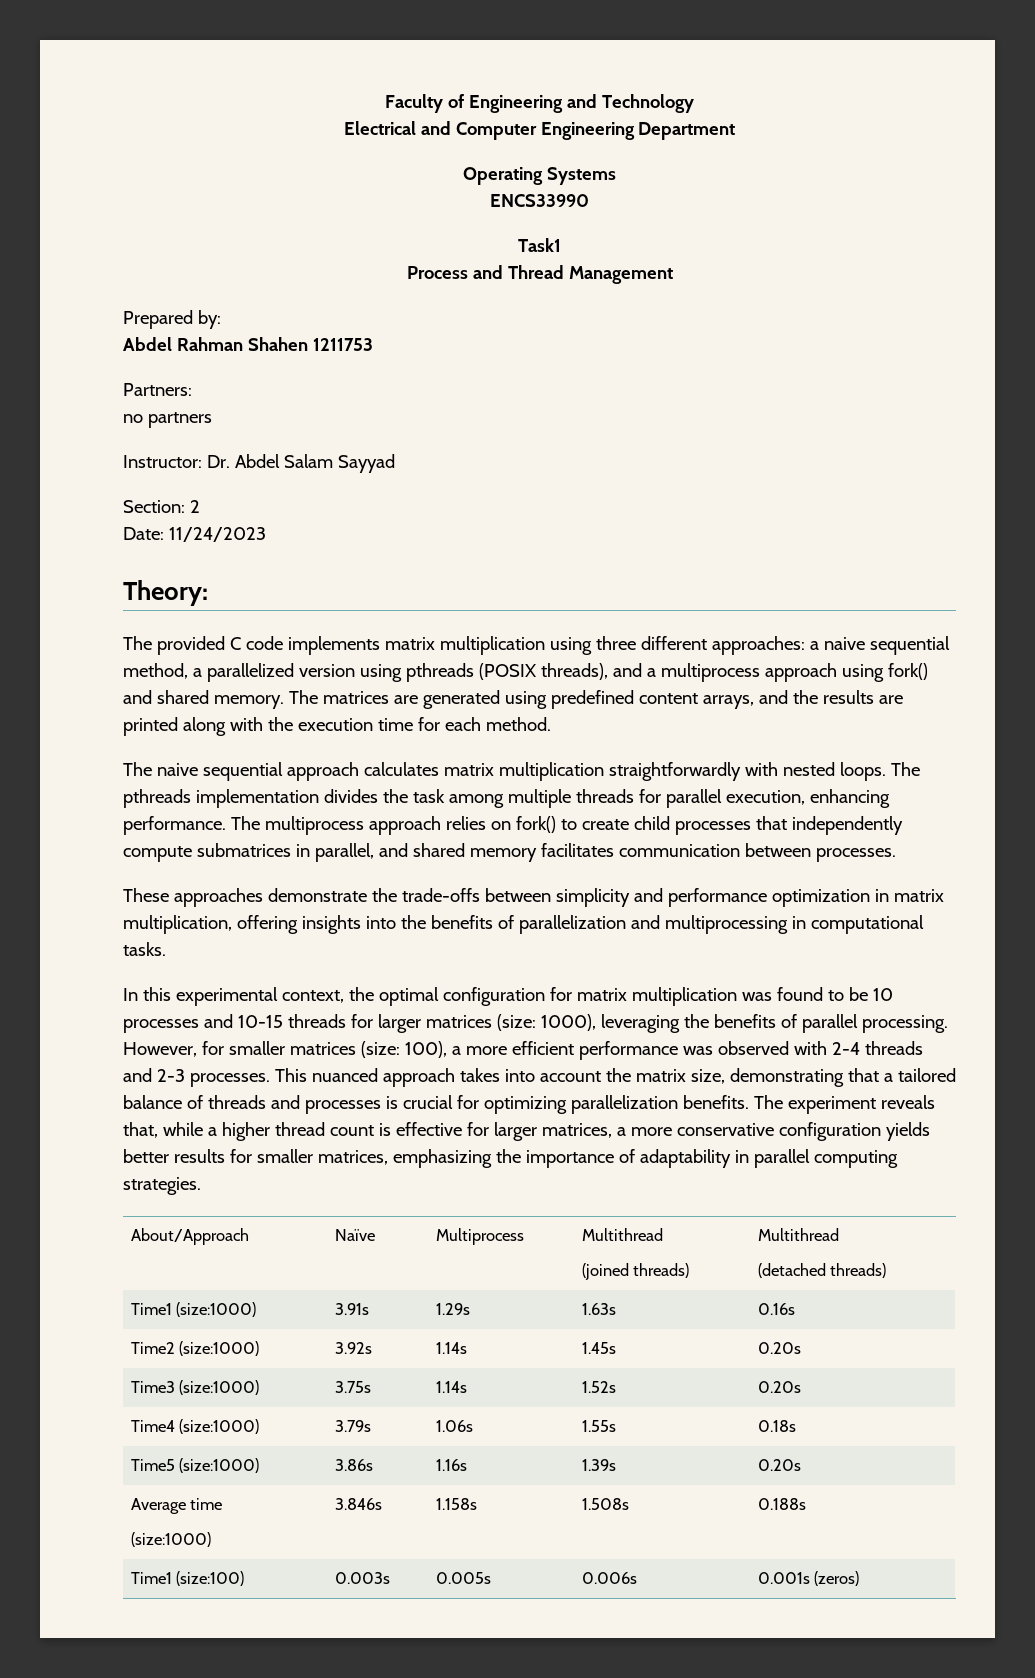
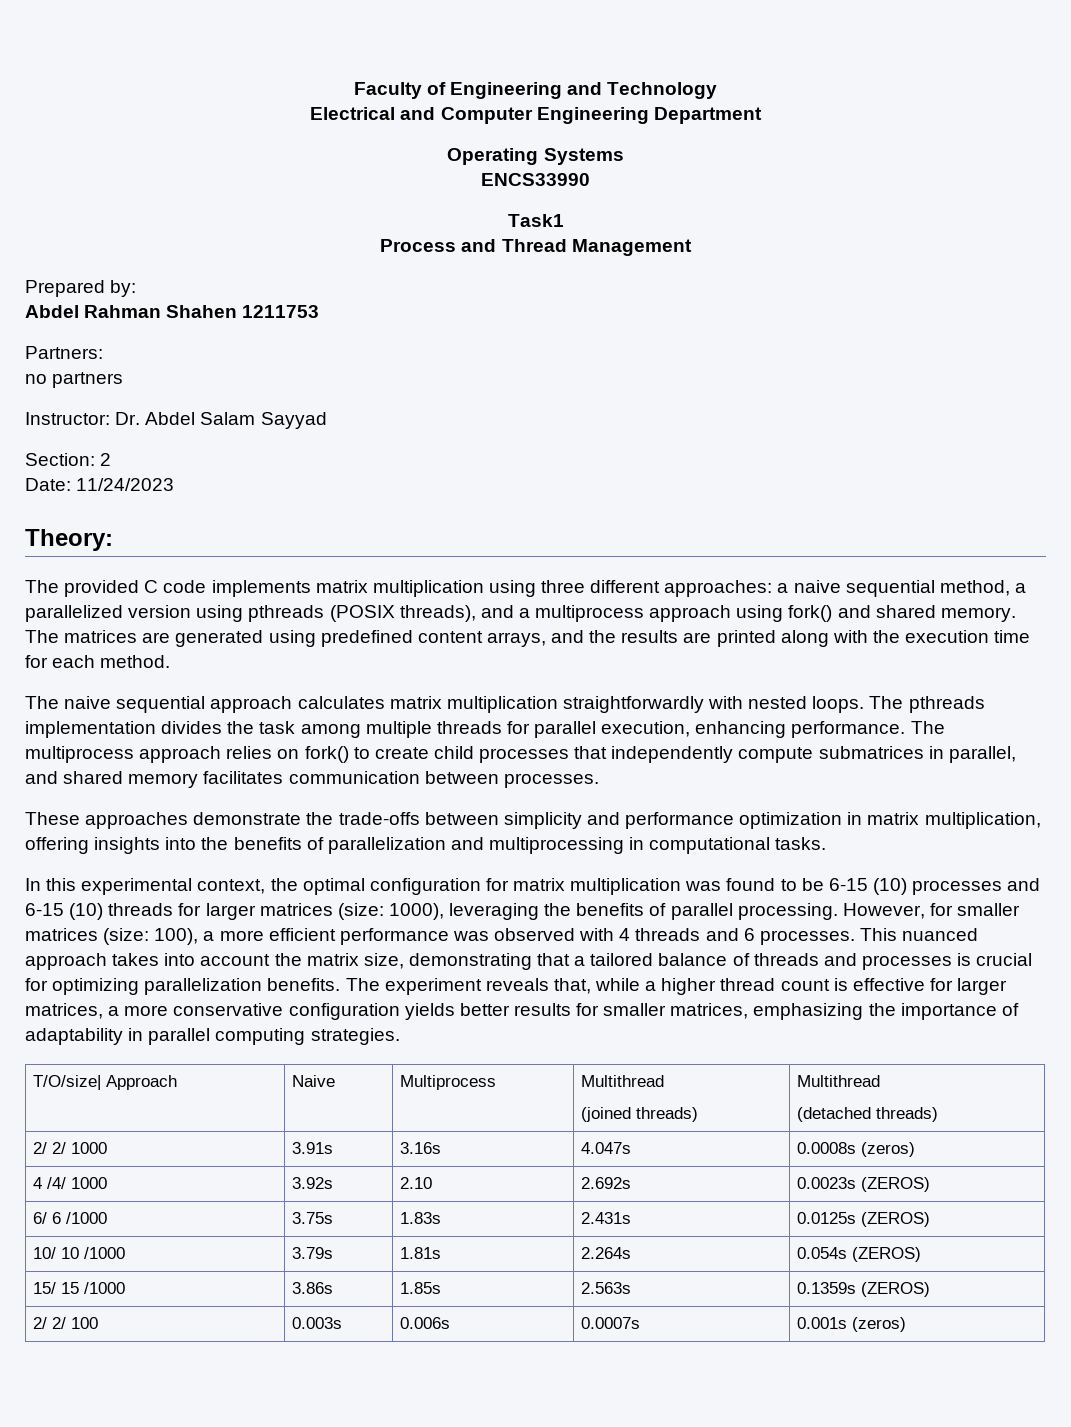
- In this experimental context, the optimal configuration for matrix multiplication was found to be 10 processes and 10-15 threads for larger matrices (size: 1000), leveraging the benefits of parallel processing.
+ In this experimental context, the optimal configuration for matrix multiplication was found to be 6-15 (10) processes and 6-15 (10) threads for larger matrices (size: 1000), leveraging the benefits of parallel processing.
- However, for smaller matrices (size: 100), a more efficient performance was observed with 2-4 threads and 2-3 processes.
+ However, for smaller matrices (size: 100), a more efficient performance was observed with 4 threads and 6 processes.
- About/Approach | Naïve | Multiprocess | Multithread
+ T/O/size| Approach | Naive | Multiprocess | Multithread
- Time1 (size:1000) | 3.91s | 1.29s | 1.63s | 0.16s
- Time2 (size:1000) | 3.92s | 1.14s | 1.45s | 0.20s
- Time3 (size:1000) | 3.75s | 1.14s | 1.52s | 0.20s
- Time4 (size:1000) | 3.79s | 1.06s | 1.55s | 0.18s
- Time5 (size:1000) | 3.86s | 1.16s | 1.39s | 0.20s
- Average time
- (size:1000) | 3.846s | 1.158s | 1.508s | 0.188s
- Time1 (size:100) | 0.003s | 0.005s | 0.006s | 0.001s (zeros)
+ 2/ 2/ 1000 | 3.91s | 3.16s | 4.047s | 0.0008s (zeros)
+ 4 /4/ 1000 | 3.92s | 2.10 | 2.692s | 0.0023s (ZEROS)
+ 6/ 6 /1000 | 3.75s | 1.83s | 2.431s | 0.0125s (ZEROS)
+ 10/ 10 /1000 | 3.79s | 1.81s | 2.264s | 0.054s (ZEROS)
+ 15/ 15 /1000 | 3.86s | 1.85s | 2.563s | 0.1359s (ZEROS)
+ 2/ 2/ 100 | 0.003s | 0.006s | 0.0007s | 0.001s (zeros)

